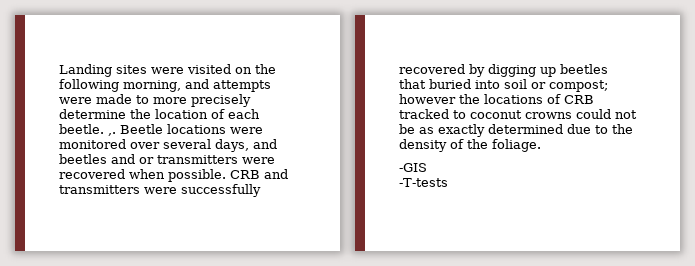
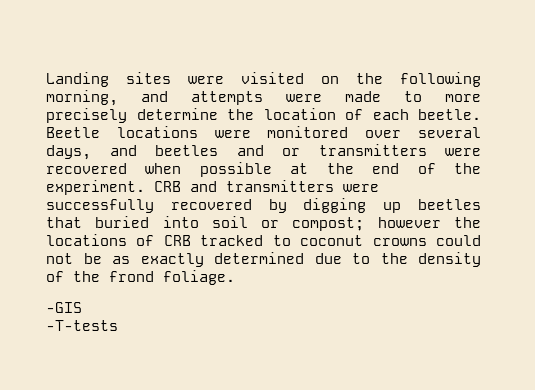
- Landing sites were visited on the following morning, and attempts were made to more precisely determine the location of each beetle. ,.
+ Landing sites were visited on the following morning, and attempts were made to more precisely determine the location of each beetle.
- Beetle locations were monitored over several days, and beetles and or transmitters were recovered when possible.
+ Beetle locations were monitored over several days, and beetles and or transmitters were recovered when possible at the end of the experiment.
- CRB and transmitters were successfully recovered by digging up beetles that buried into soil or compost; however the locations of CRB tracked to coconut crowns could not be as exactly determined due to the density of the foliage.
+ CRB and transmitters were successfully recovered by digging up beetles that buried into soil or compost; however the locations of CRB tracked to coconut crowns could not be as exactly determined due to the density of the frond foliage.

